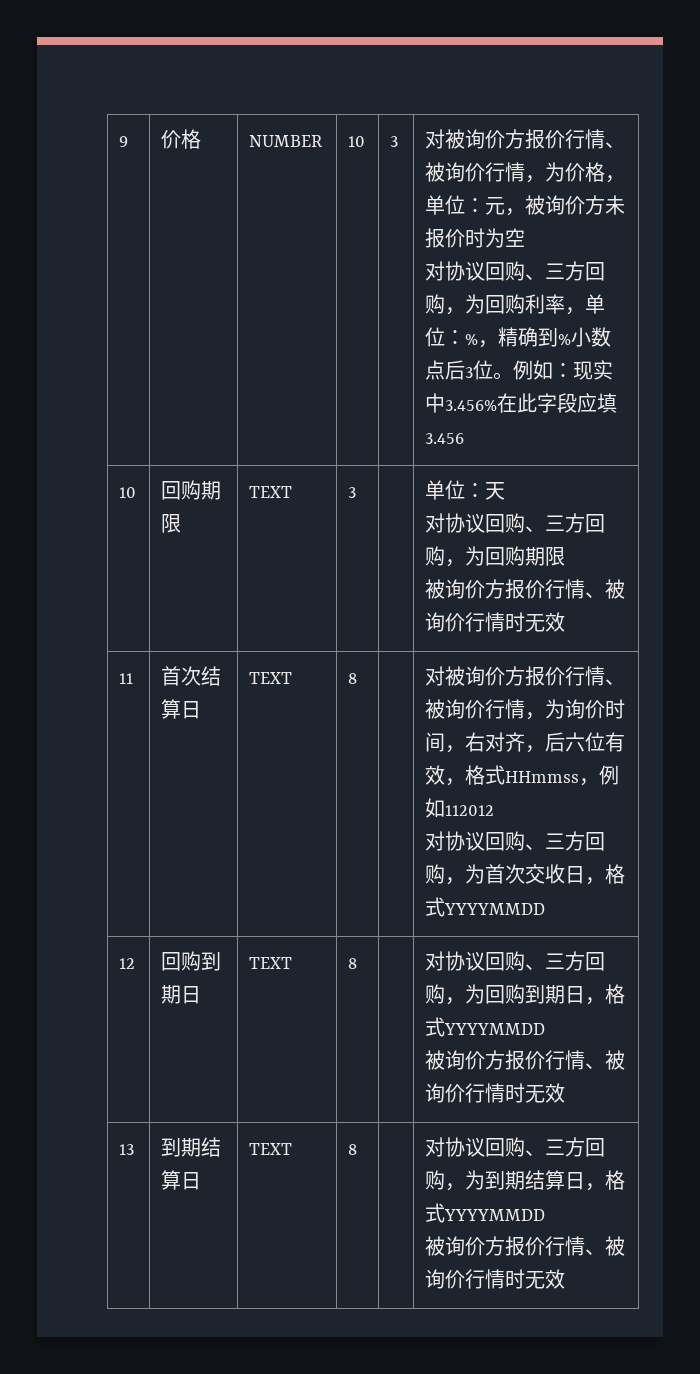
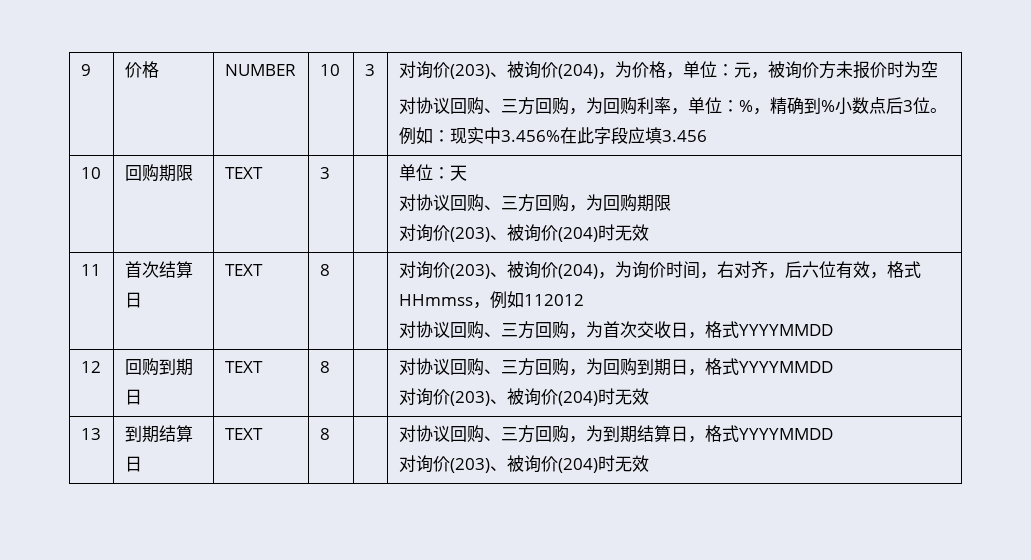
- 对被询价方报价行情、被询价行情，为价格，单位：元，被询价方未报价时为空
+ 对询价(203)、被询价(204)，为价格，单位：元，被询价方未报价时为空
  10 | 回购期限 | TEXT | 3 | | 单位：天
  对协议回购、三方回购，为回购期限
- 被询价方报价行情、被询价行情时无效
+ 对询价(203)、被询价(204)时无效
- 11 | 首次结算日 | TEXT | 8 | | 对被询价方报价行情、被询价行情，为询价时间，右对齐，后六位有效，格式HHmmss，例如112012
+ 11 | 首次结算日 | TEXT | 8 | | 对询价(203)、被询价(204)，为询价时间，右对齐，后六位有效，格式HHmmss，例如112012
  12 | 回购到期日 | TEXT | 8 | | 对协议回购、三方回购，为回购到期日，格式YYYYMMDD
- 被询价方报价行情、被询价行情时无效
+ 对询价(203)、被询价(204)时无效
  13 | 到期结算日 | TEXT | 8 | | 对协议回购、三方回购，为到期结算日，格式YYYYMMDD
- 被询价方报价行情、被询价行情时无效
+ 对询价(203)、被询价(204)时无效

